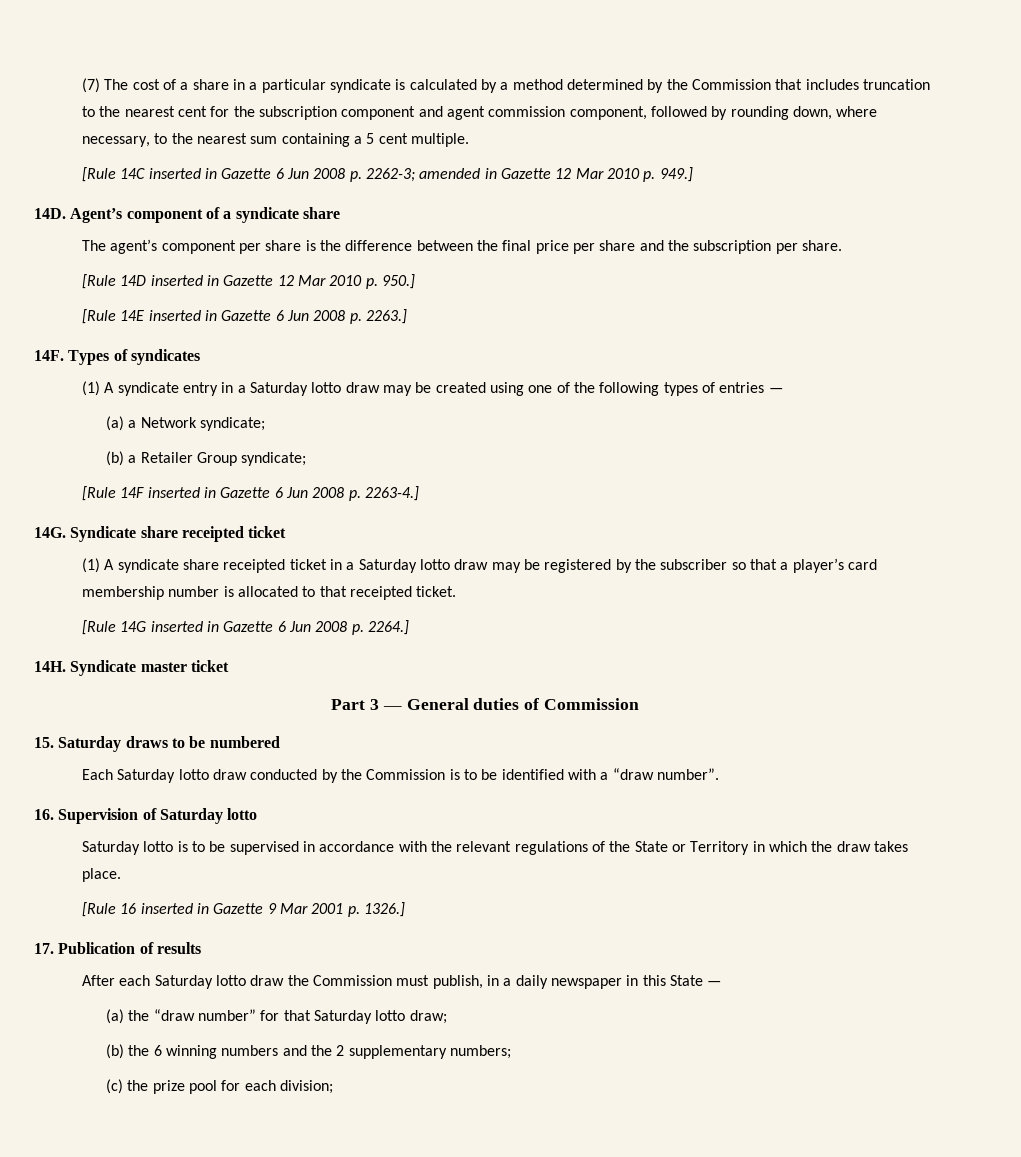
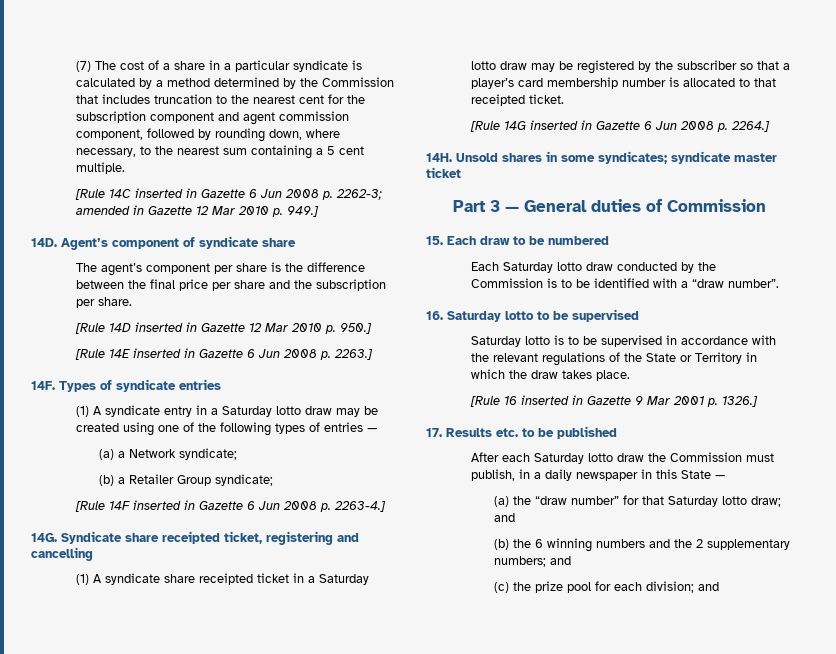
- Agent’s component of a syndicate share
+ Agent’s component of syndicate share
- Types of syndicates
+ Types of syndicate entries
- Syndicate share receipted ticket
+ Syndicate share receipted ticket, registering and cancelling
- Syndicate master ticket
+ Unsold shares in some syndicates; syndicate master ticket
- 15. Saturday draws to be numbered
+ 15. Each draw to be numbered
- 16. Supervision of Saturday lotto
+ 16. Saturday lotto to be supervised
- 17. Publication of results
+ 17. Results etc. to be published
- (a) the “draw number” for that Saturday lotto draw;
+ (a) the “draw number” for that Saturday lotto draw; and
- (b) the 6 winning numbers and the 2 supplementary numbers;
+ (b) the 6 winning numbers and the 2 supplementary numbers; and
- (c) the prize pool for each division;
+ (c) the prize pool for each division; and

